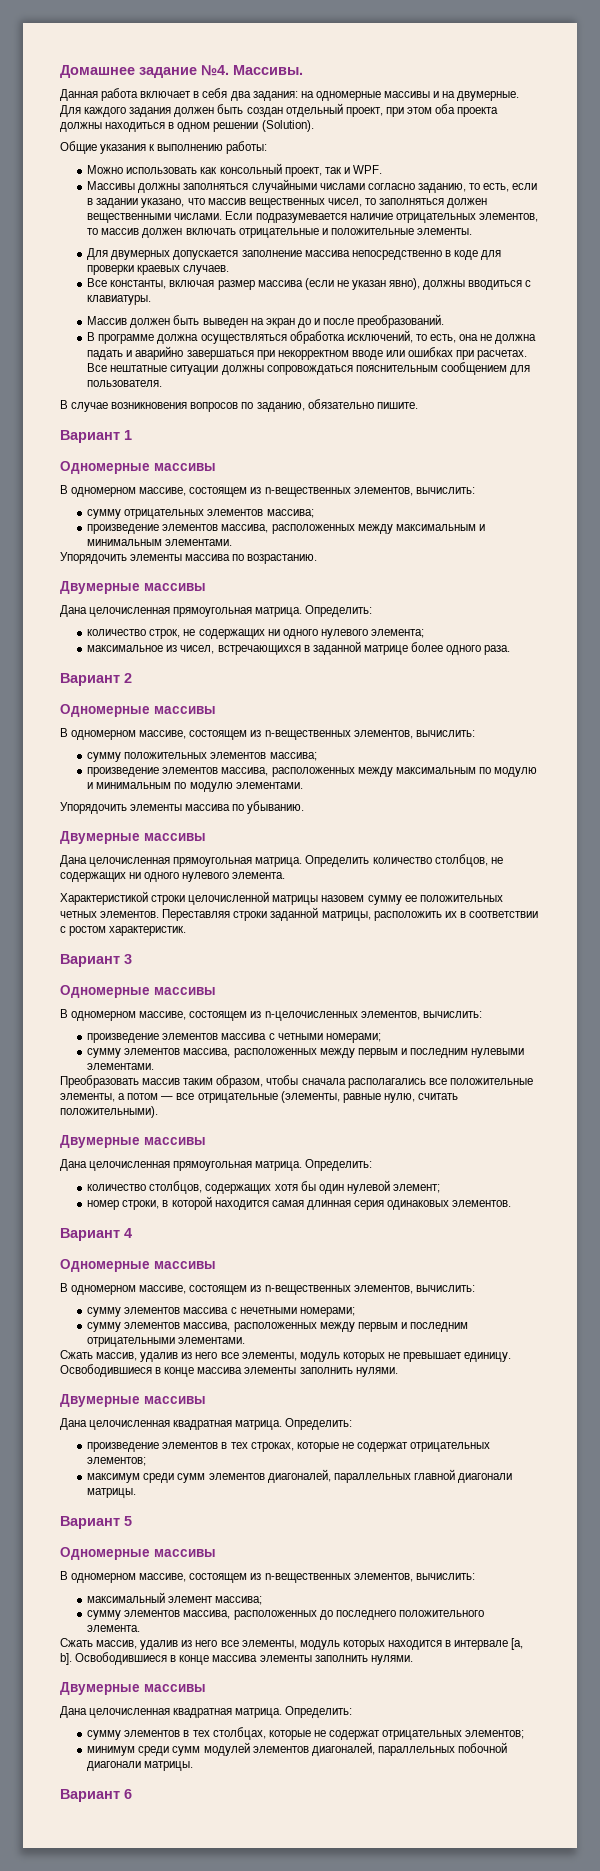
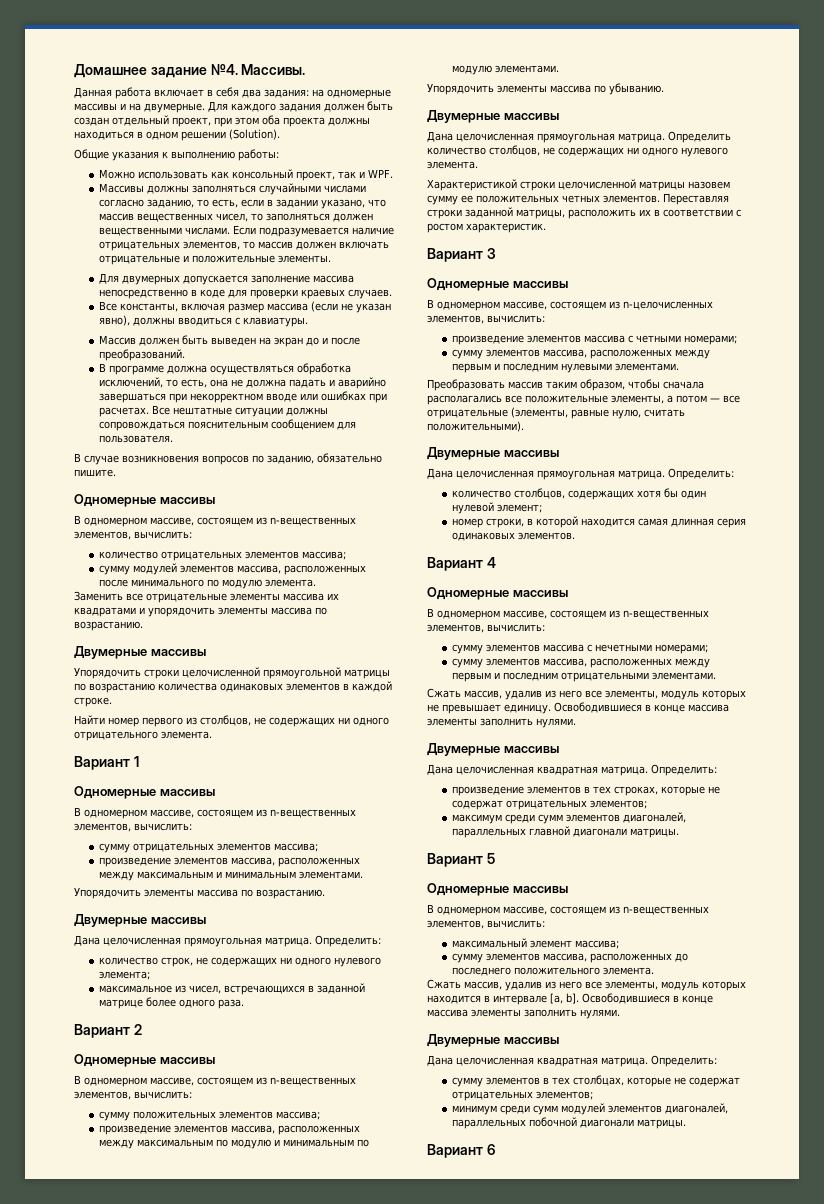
  В случае возникновения вопросов по заданию, обязательно пишите.
+ Одномерные массивы
+ В одномерном массиве, состоящем из n-вещественных элементов, вычислить:
+ количество отрицательных элементов массива;
+ сумму модулей элементов массива, расположенных после минимального по модулю элемента.
+ Заменить все отрицательные элементы массива их квадратами и упорядочить элементы массива по возрастанию.
+ Двумерные массивы
+ Упорядочить строки целочисленной прямоугольной матрицы по возрастанию количества одинаковых элементов в каждой строке.
+ Найти номер первого из столбцов, не содержащих ни одного отрицательного элемента.

